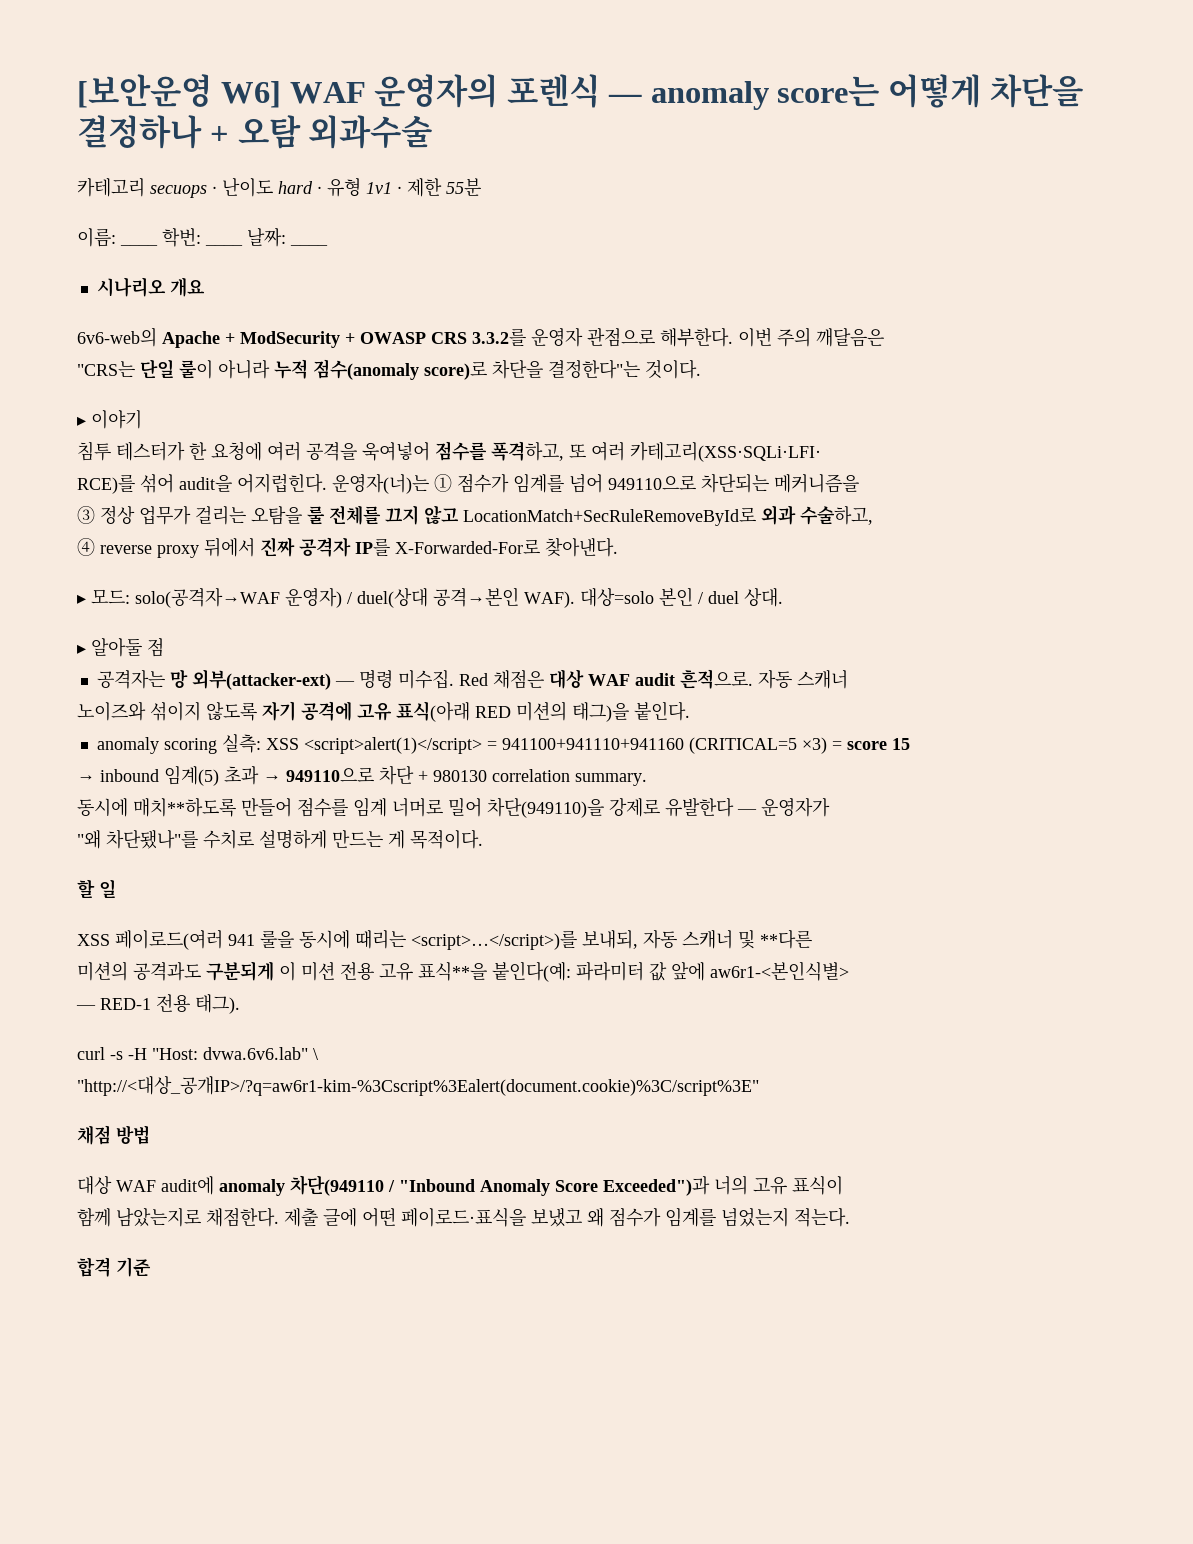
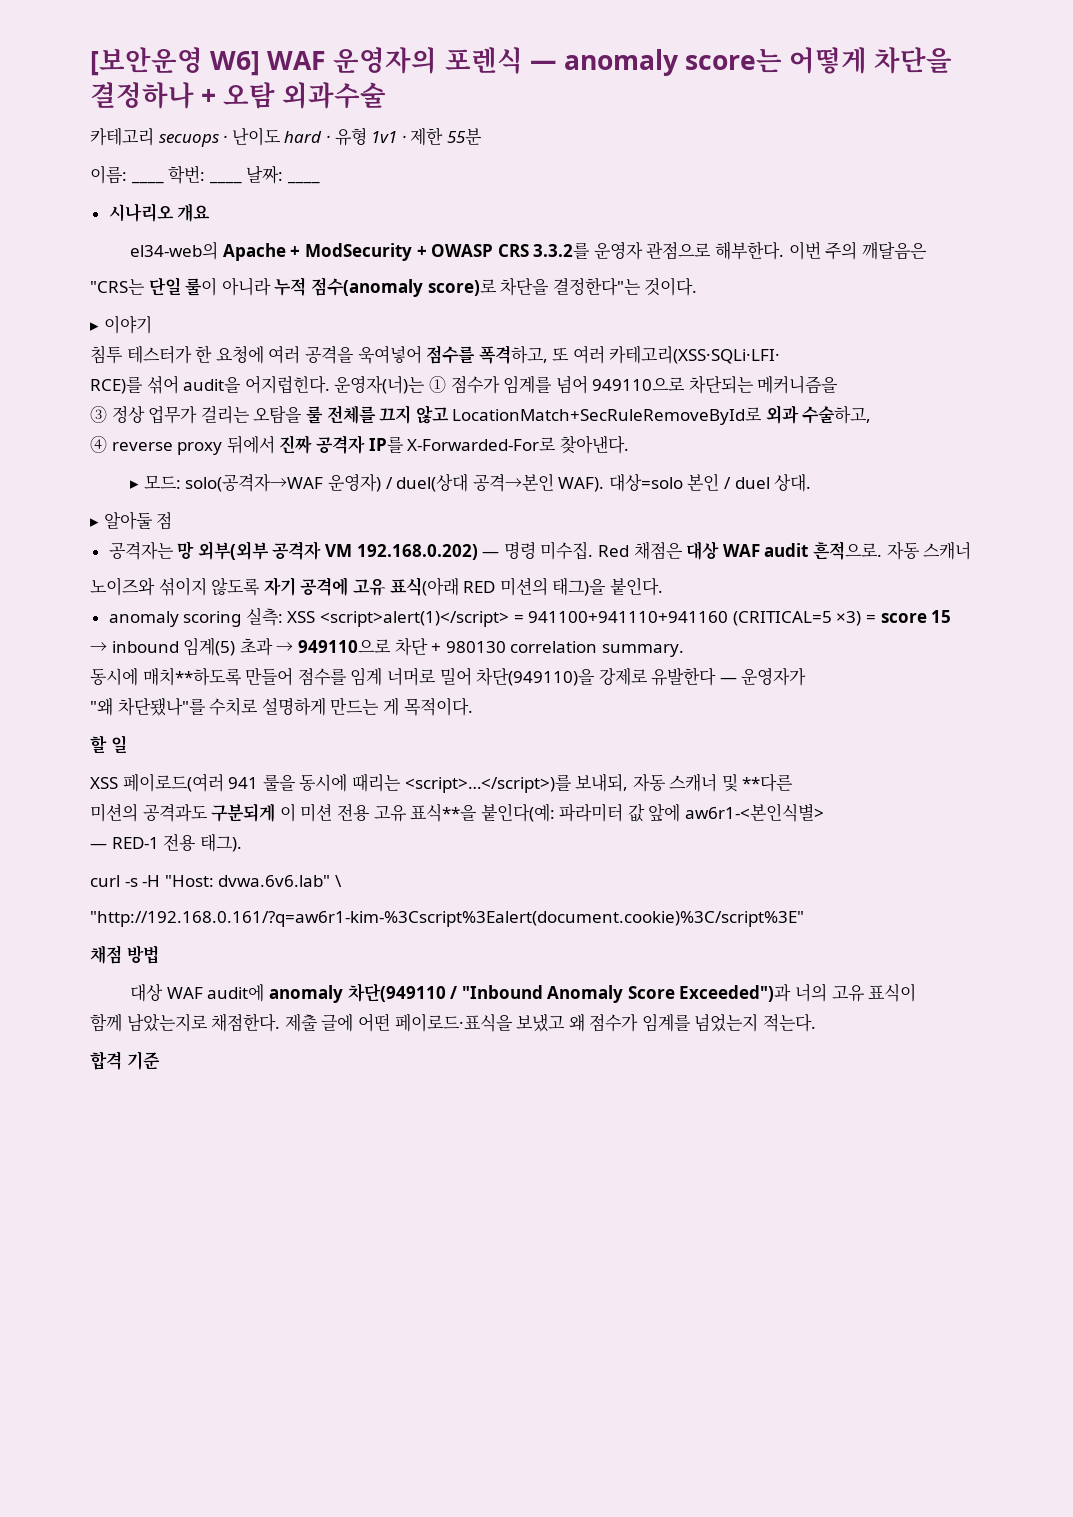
- 6v6-web의 Apache + ModSecurity + OWASP CRS 3.3.2를 운영자 관점으로 해부한다.
+ el34-web의 Apache + ModSecurity + OWASP CRS 3.3.2를 운영자 관점으로 해부한다.
- 공격자는 망 외부(attacker-ext) — 명령 미수집.
+ 공격자는 망 외부(외부 공격자 VM 192.168.0.202) — 명령 미수집.
- "http://<대상_공개IP>/?q=aw6r1-kim-%3Cscript%3Ealert(document.cookie)%3C/script%3E"
+ "http://192.168.0.161/?q=aw6r1-kim-%3Cscript%3Ealert(document.cookie)%3C/script%3E"

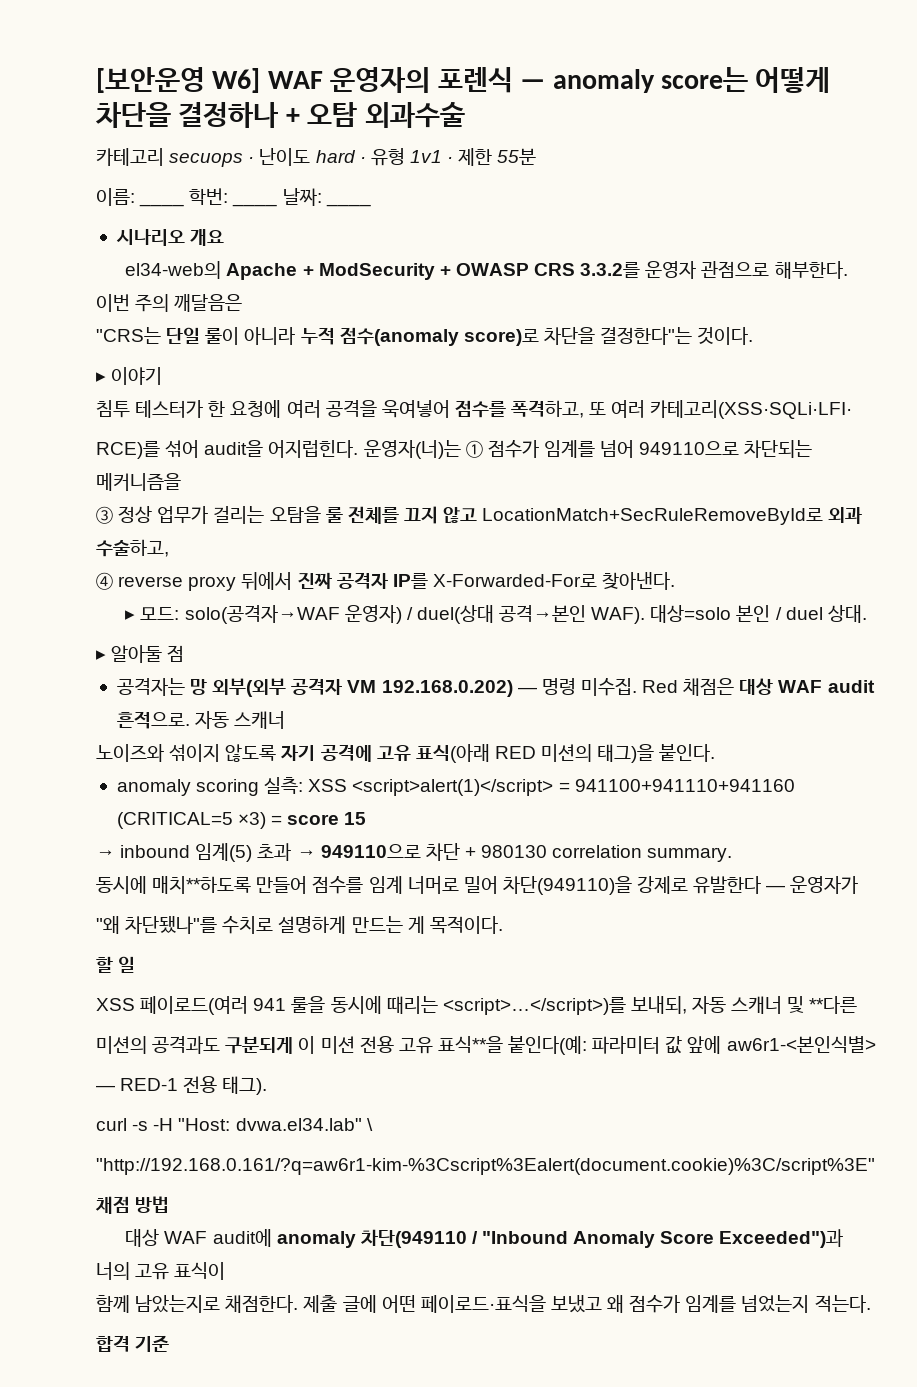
- curl -s -H "Host: dvwa.6v6.lab" \
+ curl -s -H "Host: dvwa.el34.lab" \

